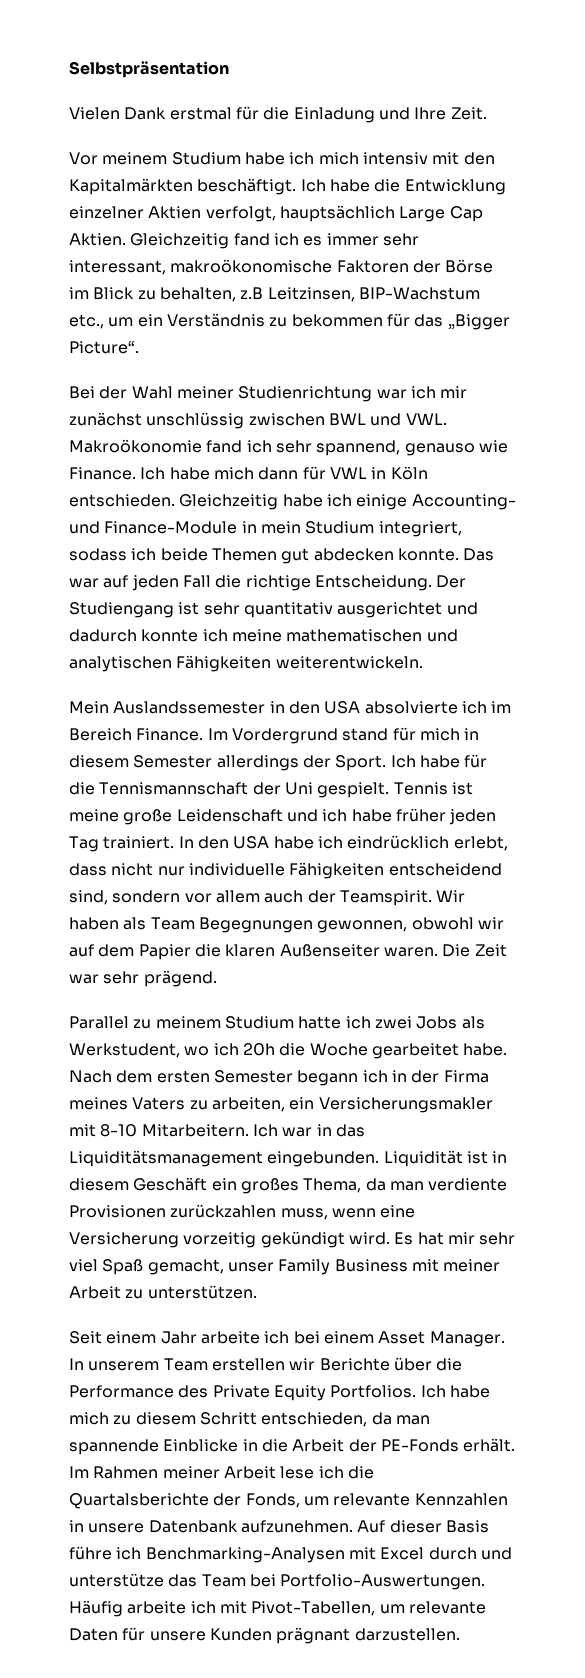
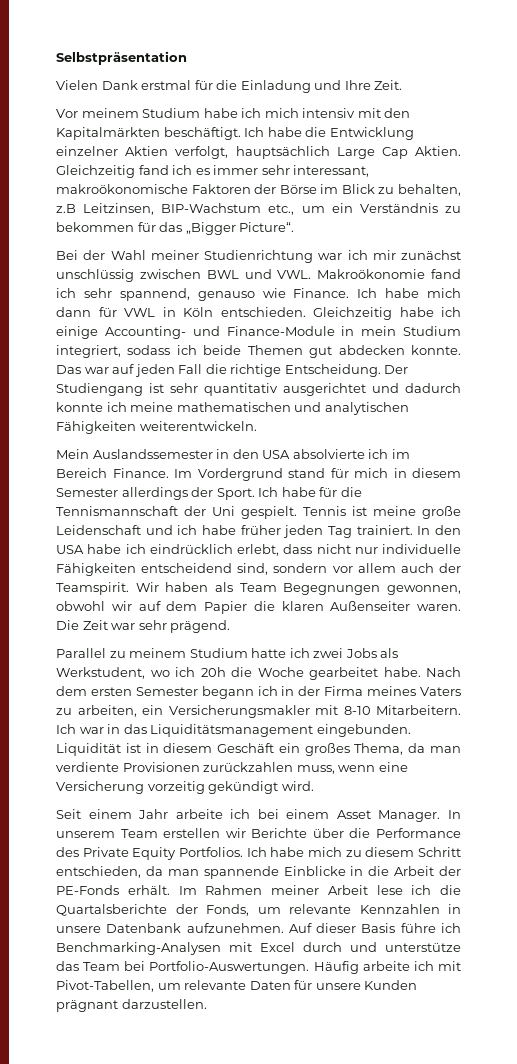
- Es hat mir sehr viel Spaß gemacht, unser Family Business mit meiner Arbeit zu unterstützen.

